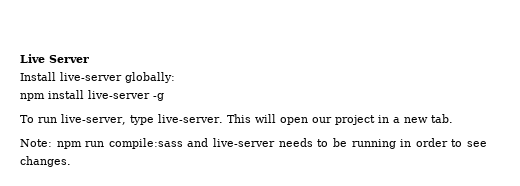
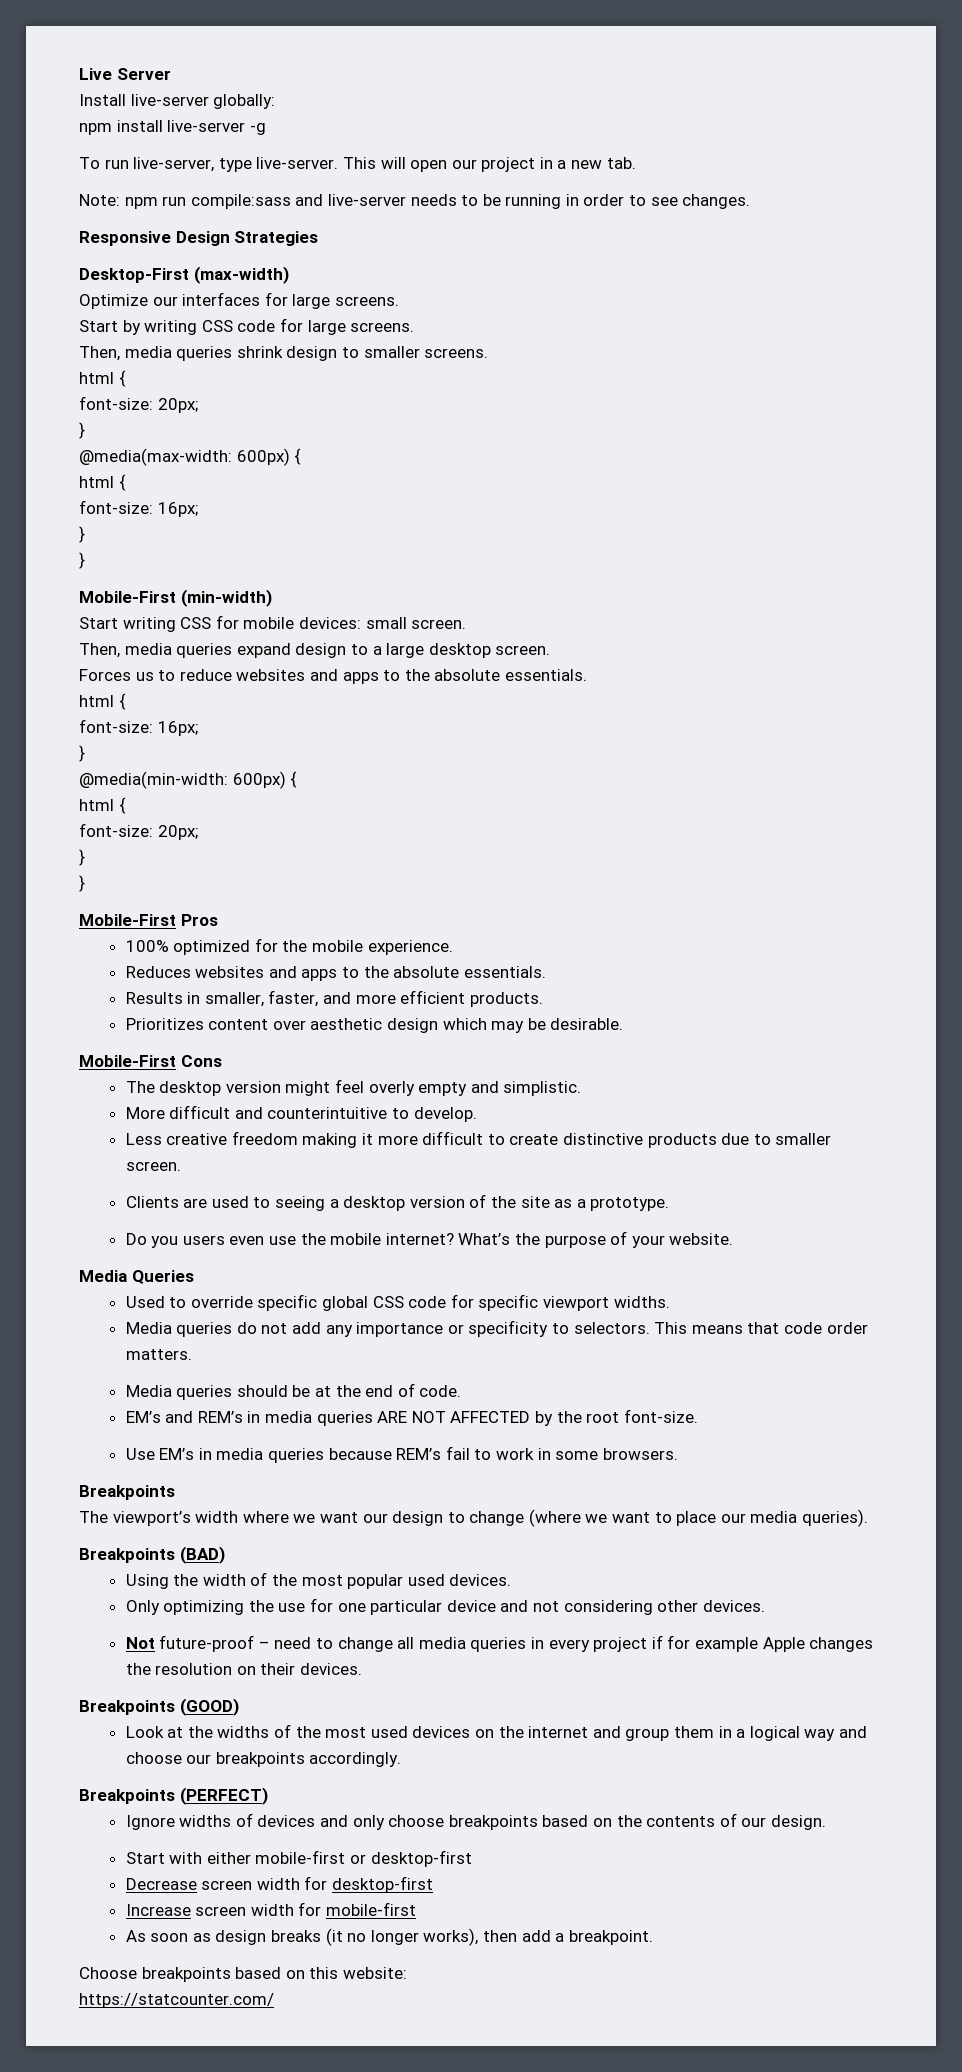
+ Responsive Design Strategies
+ Desktop-First (max-width)
+ Optimize our interfaces for large screens.
+ Start by writing CSS code for large screens.
+ Then, media queries shrink design to smaller screens.
+ html {
+ font-size: 20px;
+ }
+ @media(max-width: 600px) {
+ html {
+ font-size: 16px;
+ }
+ }
+ Mobile-First (min-width)
+ Start writing CSS for mobile devices: small screen.
+ Then, media queries expand design to a large desktop screen.
+ Forces us to reduce websites and apps to the absolute essentials.
+ html {
+ font-size: 16px;
+ }
+ @media(min-width: 600px) {
+ html {
+ font-size: 20px;
+ }
+ }
+ Mobile-First Pros
+ 100% optimized for the mobile experience.
+ Reduces websites and apps to the absolute essentials.
+ Results in smaller, faster, and more efficient products.
+ Prioritizes content over aesthetic design which may be desirable.
+ Mobile-First Cons
+ The desktop version might feel overly empty and simplistic.
+ More difficult and counterintuitive to develop.
+ Less creative freedom making it more difficult to create distinctive products due to smaller screen.
+ Clients are used to seeing a desktop version of the site as a prototype.
+ Do you users even use the mobile internet? What’s the purpose of your website.
+ Media Queries
+ Used to override specific global CSS code for specific viewport widths.
+ Media queries do not add any importance or specificity to selectors. This means that code order matters.
+ Media queries should be at the end of code.
+ EM’s and REM’s in media queries ARE NOT AFFECTED by the root font-size.
+ Use EM’s in media queries because REM’s fail to work in some browsers.
+ Breakpoints
+ The viewport’s width where we want our design to change (where we want to place our media queries).
+ Breakpoints (BAD)
+ Using the width of the most popular used devices.
+ Only optimizing the use for one particular device and not considering other devices.
+ Not future-proof – need to change all media queries in every project if for example Apple changes the resolution on their devices.
+ Breakpoints (GOOD)
+ Look at the widths of the most used devices on the internet and group them in a logical way and choose our breakpoints accordingly.
+ Breakpoints (PERFECT)
+ Ignore widths of devices and only choose breakpoints based on the contents of our design.
+ Start with either mobile-first or desktop-first
+ Decrease screen width for desktop-first
+ Increase screen width for mobile-first
+ As soon as design breaks (it no longer works), then add a breakpoint.
+ Choose breakpoints based on this website:
+ https://statcounter.com/

